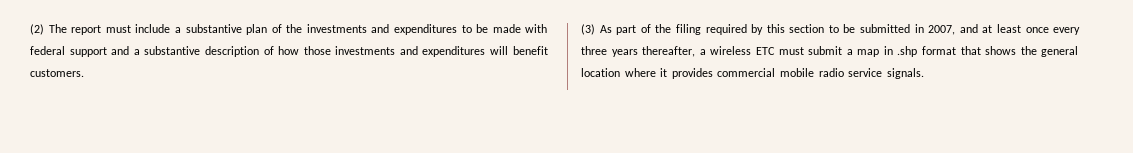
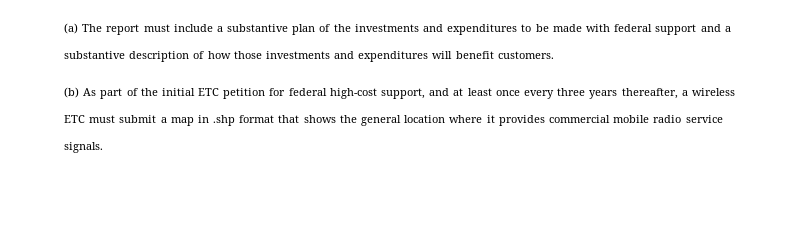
- (2) The report must include a substantive plan of the investments and expenditures to be made with federal support and a substantive description of how those investments and expenditures will benefit customers.
+ (a) The report must include a substantive plan of the investments and expenditures to be made with federal support and a substantive description of how those investments and expenditures will benefit customers.
- (3) As part of the filing required by this section to be submitted in 2007, and at least once every three years thereafter, a wireless ETC must submit a map in .shp format that shows the general location where it provides commercial mobile radio service signals.
+ (b) As part of the initial ETC petition for federal high-cost support, and at least once every three years thereafter, a wireless ETC must submit a map in .shp format that shows the general location where it provides commercial mobile radio service signals.

